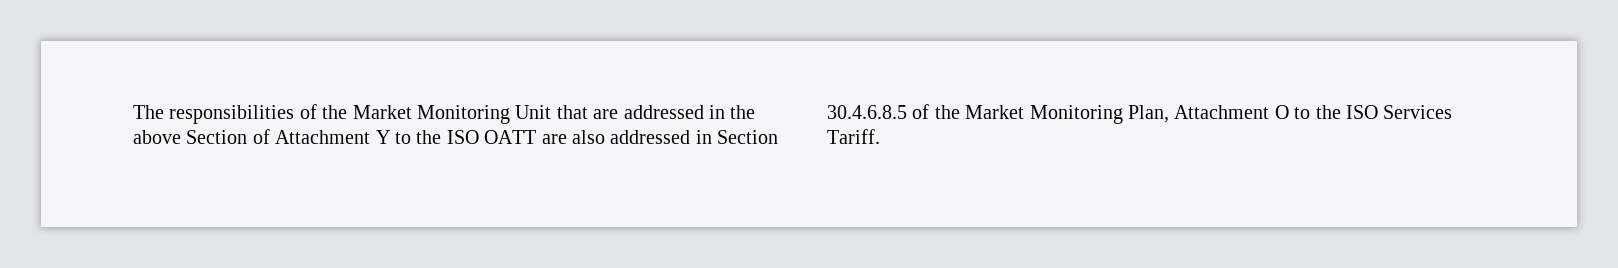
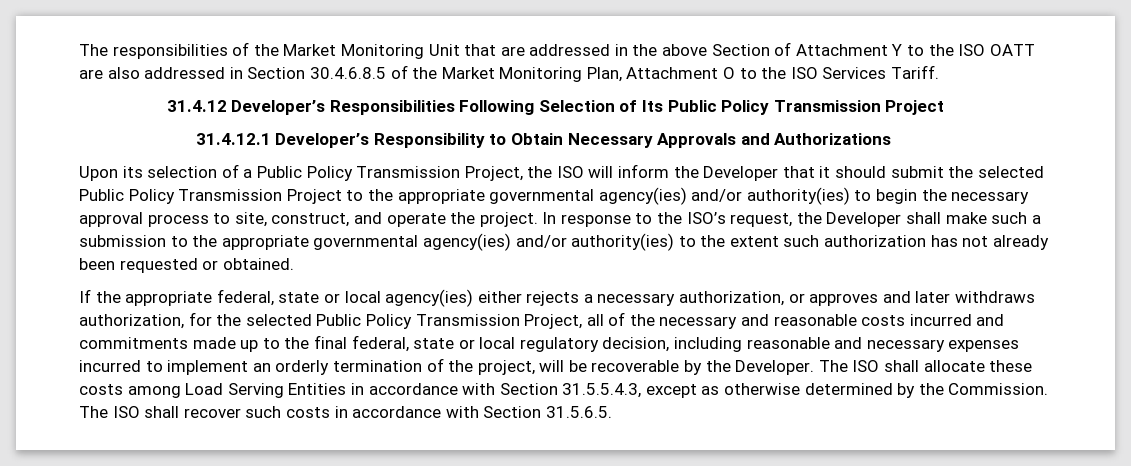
+ 31.4.12 Developer’s Responsibilities Following Selection of Its Public Policy Transmission Project
+ 31.4.12.1 Developer’s Responsibility to Obtain Necessary Approvals and Authorizations
+ Upon its selection of a Public Policy Transmission Project, the ISO will inform the Developer that it should submit the selected Public Policy Transmission Project to the appropriate governmental agency(ies) and/or authority(ies) to begin the necessary approval process to site, construct, and operate the project. In response to the ISO’s request, the Developer shall make such a submission to the appropriate governmental agency(ies) and/or authority(ies) to the extent such authorization has not already been requested or obtained.
+ If the appropriate federal, state or local agency(ies) either rejects a necessary authorization, or approves and later withdraws authorization, for the selected Public Policy Transmission Project, all of the necessary and reasonable costs incurred and commitments made up to the final federal, state or local regulatory decision, including reasonable and necessary expenses incurred to implement an orderly termination of the project, will be recoverable by the Developer. The ISO shall allocate these costs among Load Serving Entities in accordance with Section 31.5.5.4.3, except as otherwise determined by the Commission. The ISO shall recover such costs in accordance with Section 31.5.6.5.

